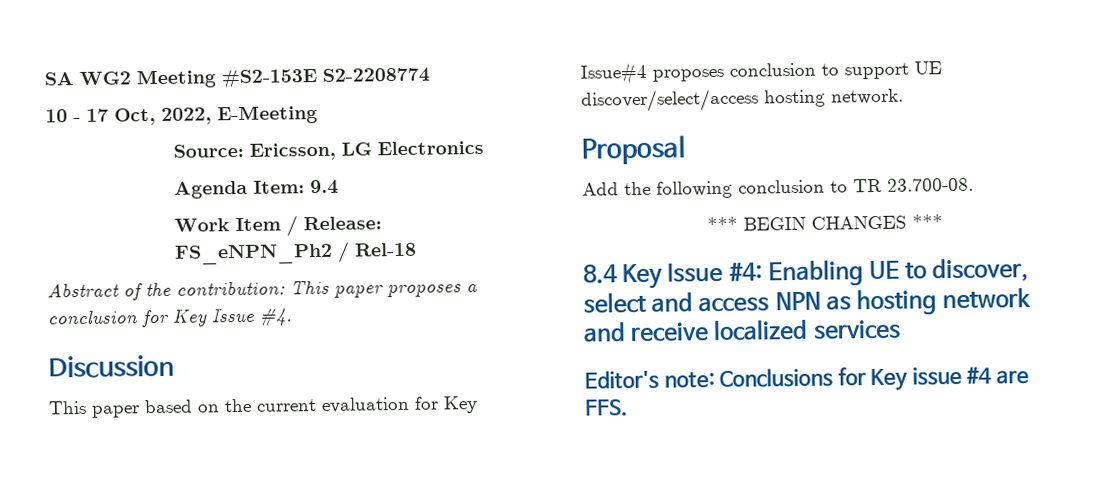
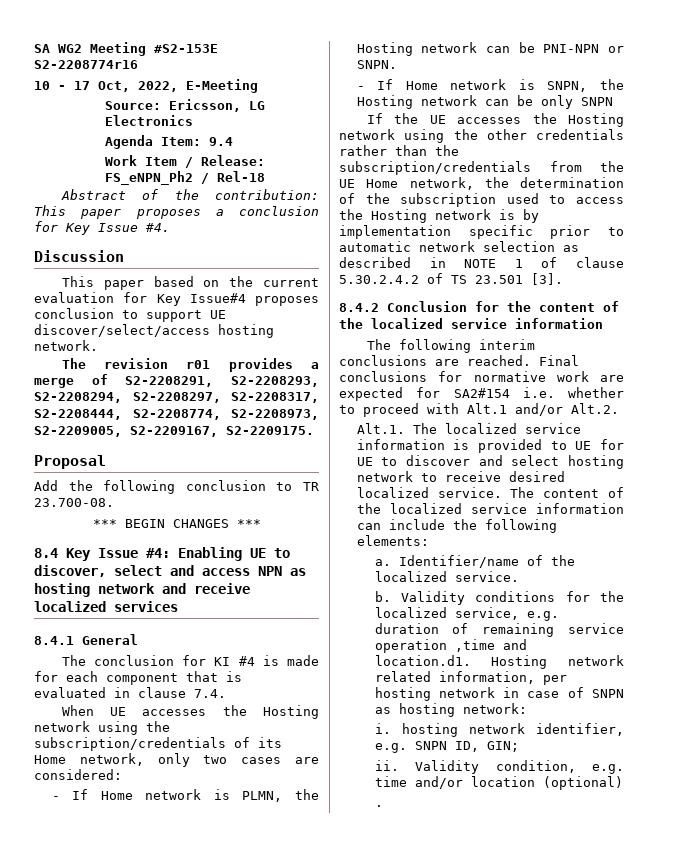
- SA WG2 Meeting #S2-153E S2-2208774
+ SA WG2 Meeting #S2-153E S2-2208774r16
+ The revision r01 provides a merge of S2-2208291, S2-2208293, S2-2208294, S2-2208297, S2-2208317, S2-2208444, S2-2208774, S2-2208973, S2-2209005, S2-2209167, S2-2209175.
- Editor's note: Conclusions for Key issue #4 are FFS.
+ 8.4.1 General
+ The conclusion for KI #4 is made for each component that is evaluated in clause 7.4.
+ When UE accesses the Hosting network using the subscription/credentials of its Home network, only two cases are considered:
+ - If Home network is PLMN, the Hosting network can be PNI-NPN or SNPN.
+ - If Home network is SNPN, the Hosting network can be only SNPN
+ If the UE accesses the Hosting network using the other credentials rather than the subscription/credentials from the UE Home network, the determination of the subscription used to access the Hosting network is by implementation specific prior to automatic network selection as described in NOTE 1 of clause 5.30.2.4.2 of TS 23.501 [3].
+ 8.4.2 Conclusion for the content of the localized service information
+ The following interim conclusions are reached. Final conclusions for normative work are expected for SA2#154 i.e. whether to proceed with Alt.1 and/or Alt.2.
+ Alt.1. The localized service information is provided to UE for UE to discover and select hosting network to receive desired localized service. The content of the localized service information can include the following elements:
+ a. Identifier/name of the localized service.
+ b. Validity conditions for the localized service, e.g. duration of remaining service operation ,time and location.d1. Hosting network related information, per hosting network in case of SNPN as hosting network:
+ i. hosting network identifier, e.g. SNPN ID, GIN;
+ ii. Validity condition, e.g. time and/or location (optional)
+ .

